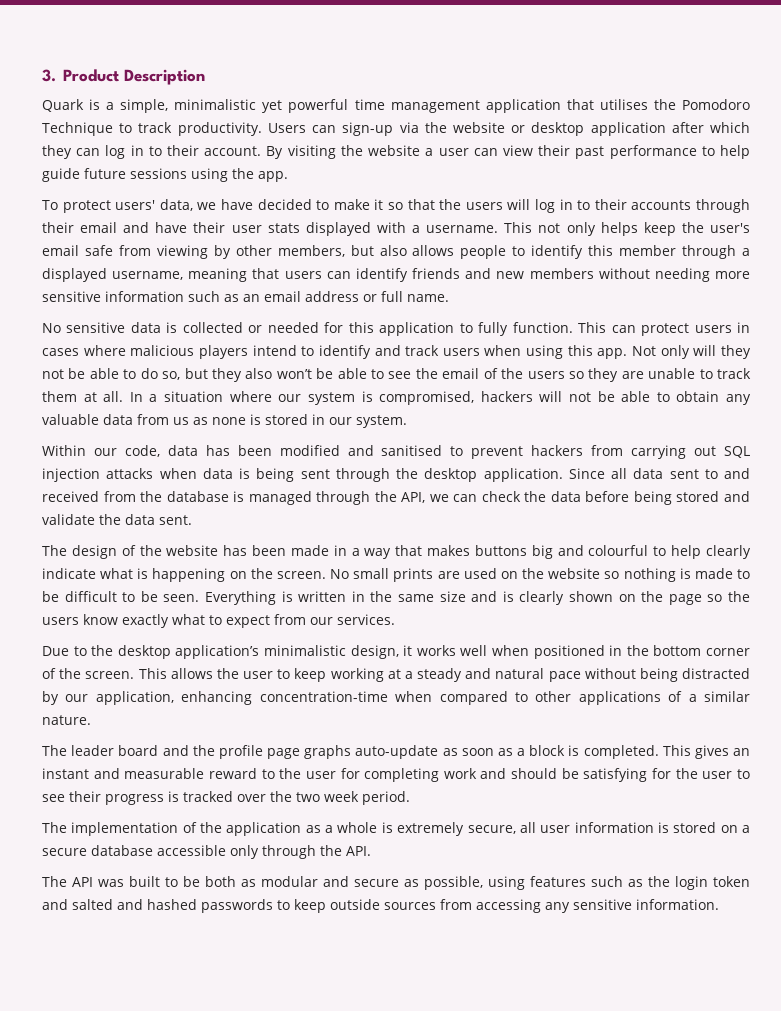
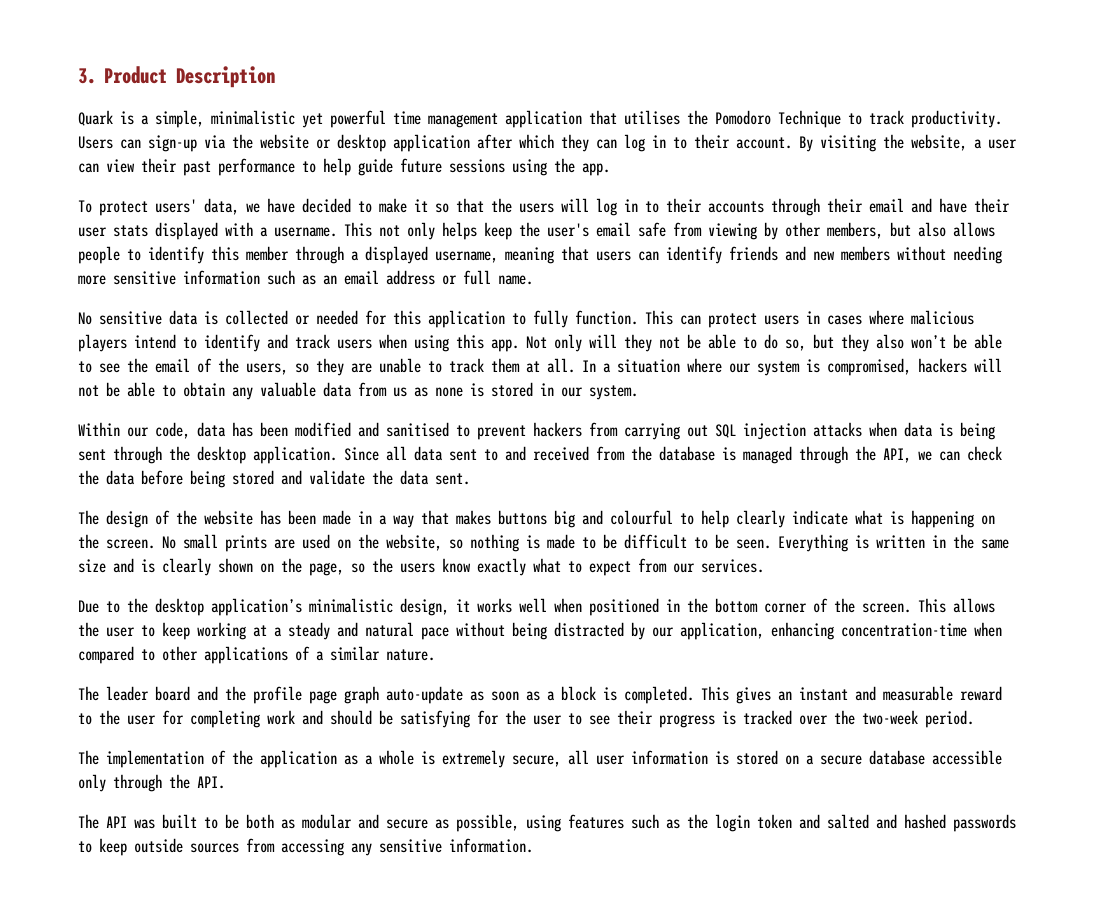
- By visiting the website a user can view their past performance to help guide future sessions using the app.
+ By visiting the website, a user can view their past performance to help guide future sessions using the app.
- Not only will they not be able to do so, but they also won’t be able to see the email of the users so they are unable to track them at all.
+ Not only will they not be able to do so, but they also won’t be able to see the email of the users, so they are unable to track them at all.
- No small prints are used on the website so nothing is made to be difficult to be seen.
+ No small prints are used on the website, so nothing is made to be difficult to be seen.
- Everything is written in the same size and is clearly shown on the page so the users know exactly what to expect from our services.
+ Everything is written in the same size and is clearly shown on the page, so the users know exactly what to expect from our services.
- The leader board and the profile page graphs auto-update as soon as a block is completed.
+ The leader board and the profile page graph auto-update as soon as a block is completed.
- This gives an instant and measurable reward to the user for completing work and should be satisfying for the user to see their progress is tracked over the two week period.
+ This gives an instant and measurable reward to the user for completing work and should be satisfying for the user to see their progress is tracked over the two-week period.

